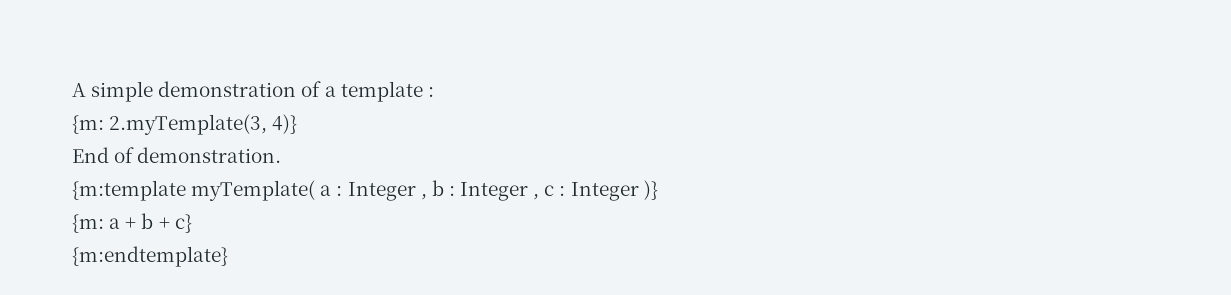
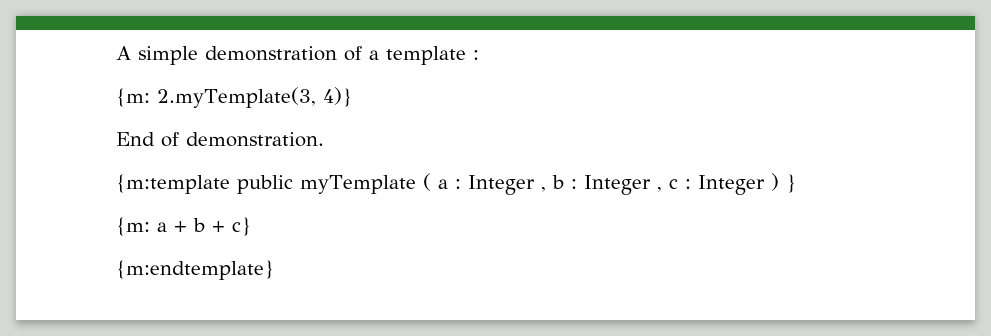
- {m:template myTemplate( a : Integer , b : Integer , c : Integer )}
+ {m:template public myTemplate ( a : Integer , b : Integer , c : Integer ) }

